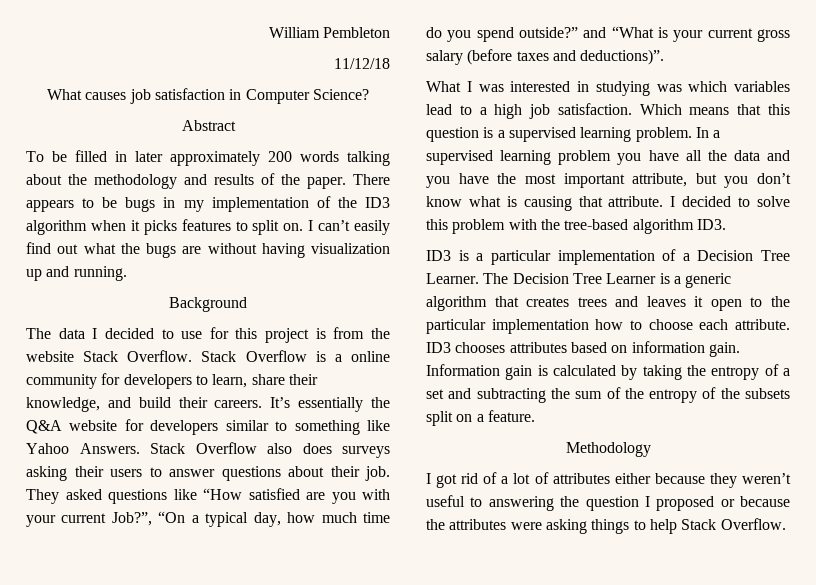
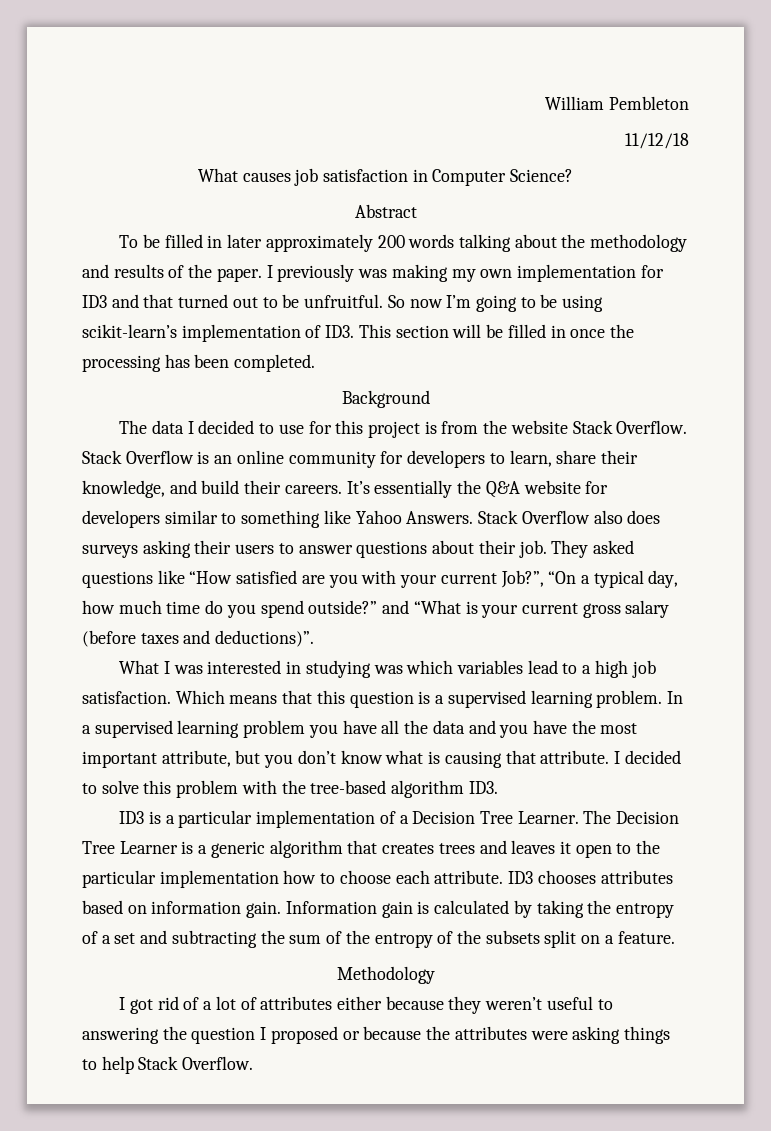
- There appears to be bugs in my implementation of the ID3 algorithm when it picks features to split on. I can’t easily find out what the bugs are without having visualization up and running.
+ I previously was making my own implementation for ID3 and that turned out to be unfruitful. So now I’m going to be using scikit-learn’s implementation of ID3. This section will be filled in once the processing has been completed.
- Stack Overflow is a online community for developers to learn, share their knowledge, and build their careers.
+ Stack Overflow is an online community for developers to learn, share their knowledge, and build their careers.

